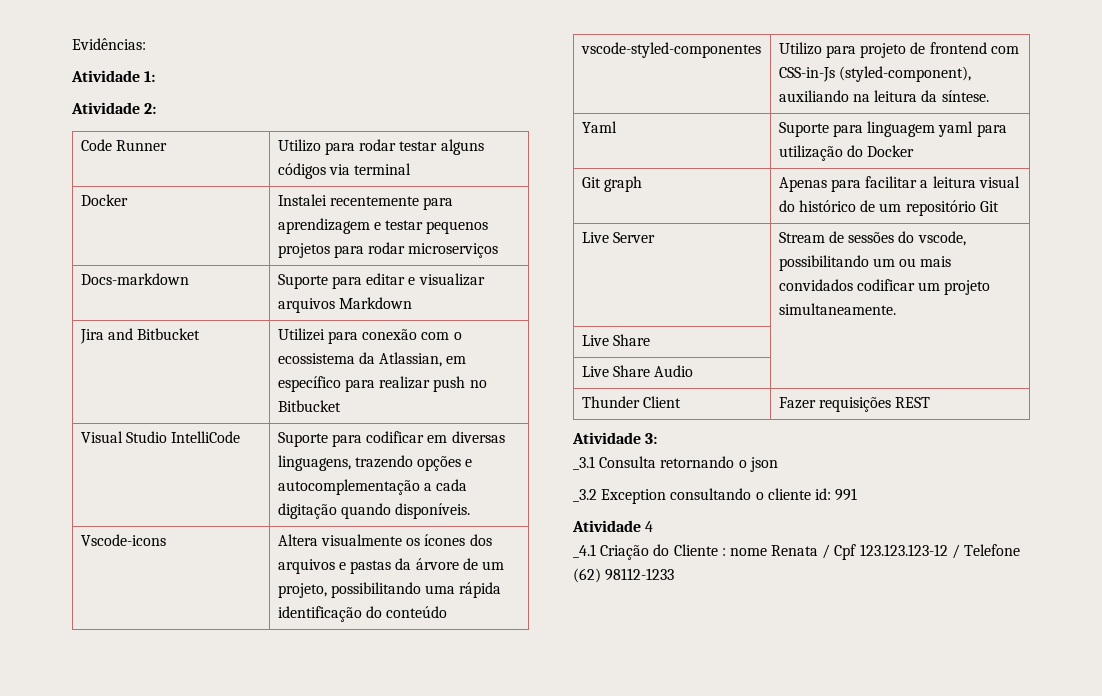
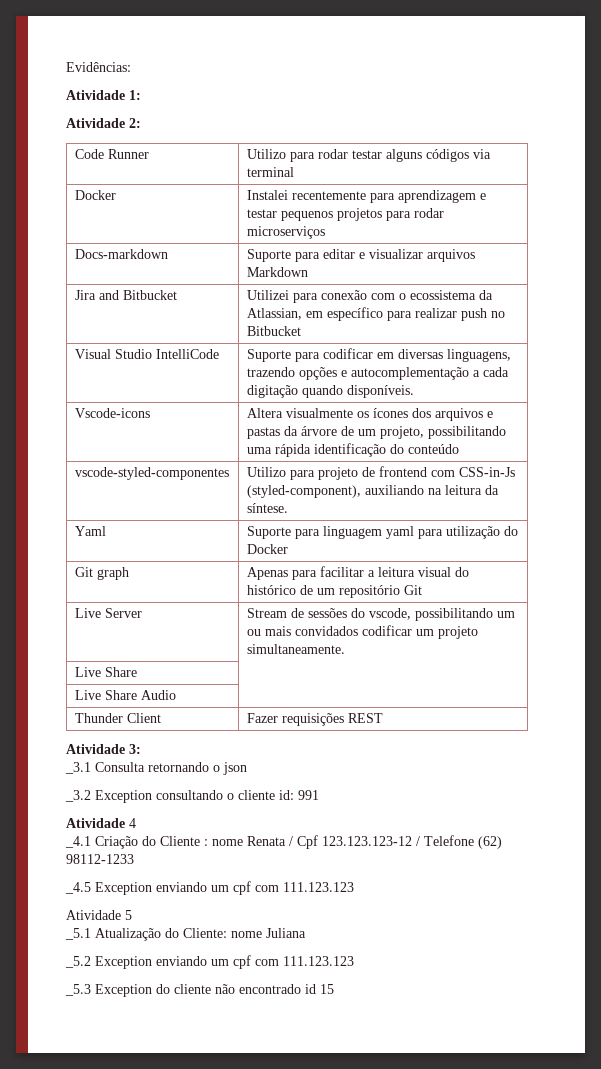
+ _4.5 Exception enviando um cpf com 111.123.123
+ Atividade 5
+ _5.1 Atualização do Cliente: nome Juliana
+ _5.2 Exception enviando um cpf com 111.123.123
+ _5.3 Exception do cliente não encontrado id 15

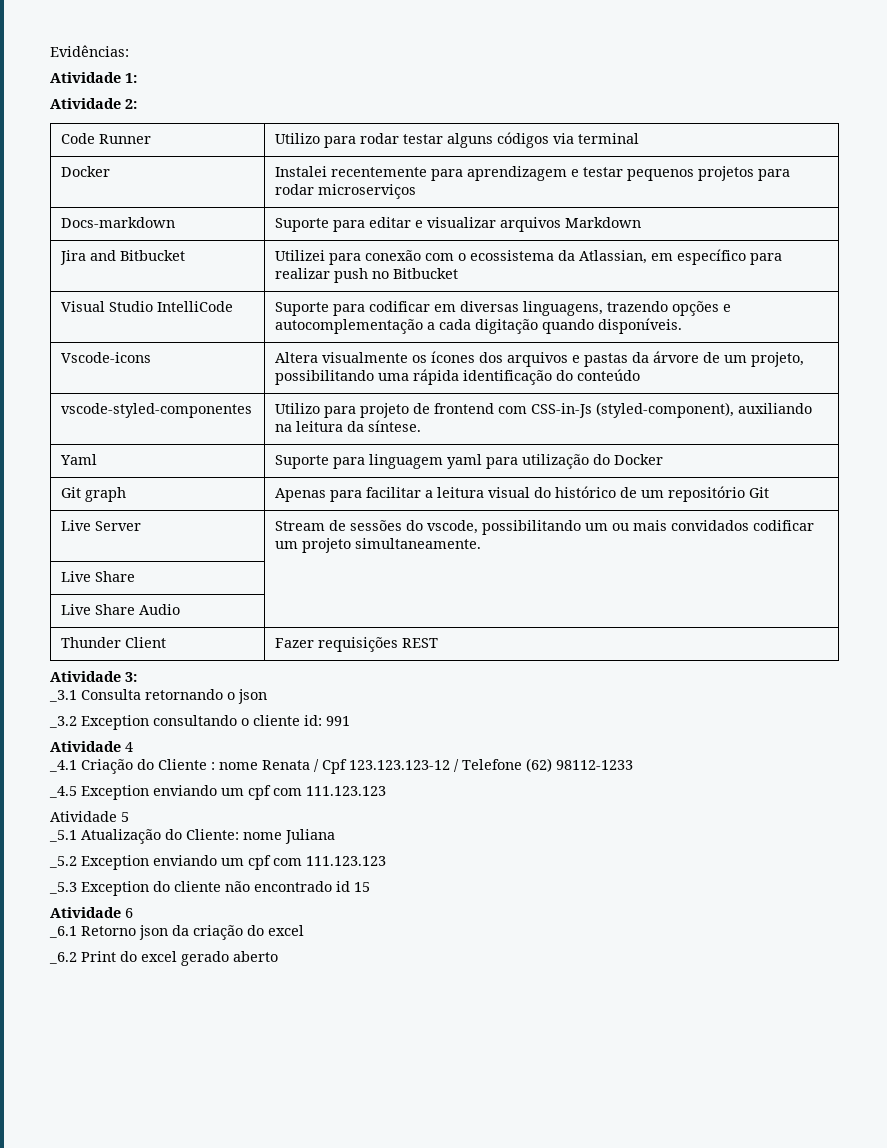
+ Atividade 6
+ _6.1 Retorno json da criação do excel
+ _6.2 Print do excel gerado aberto

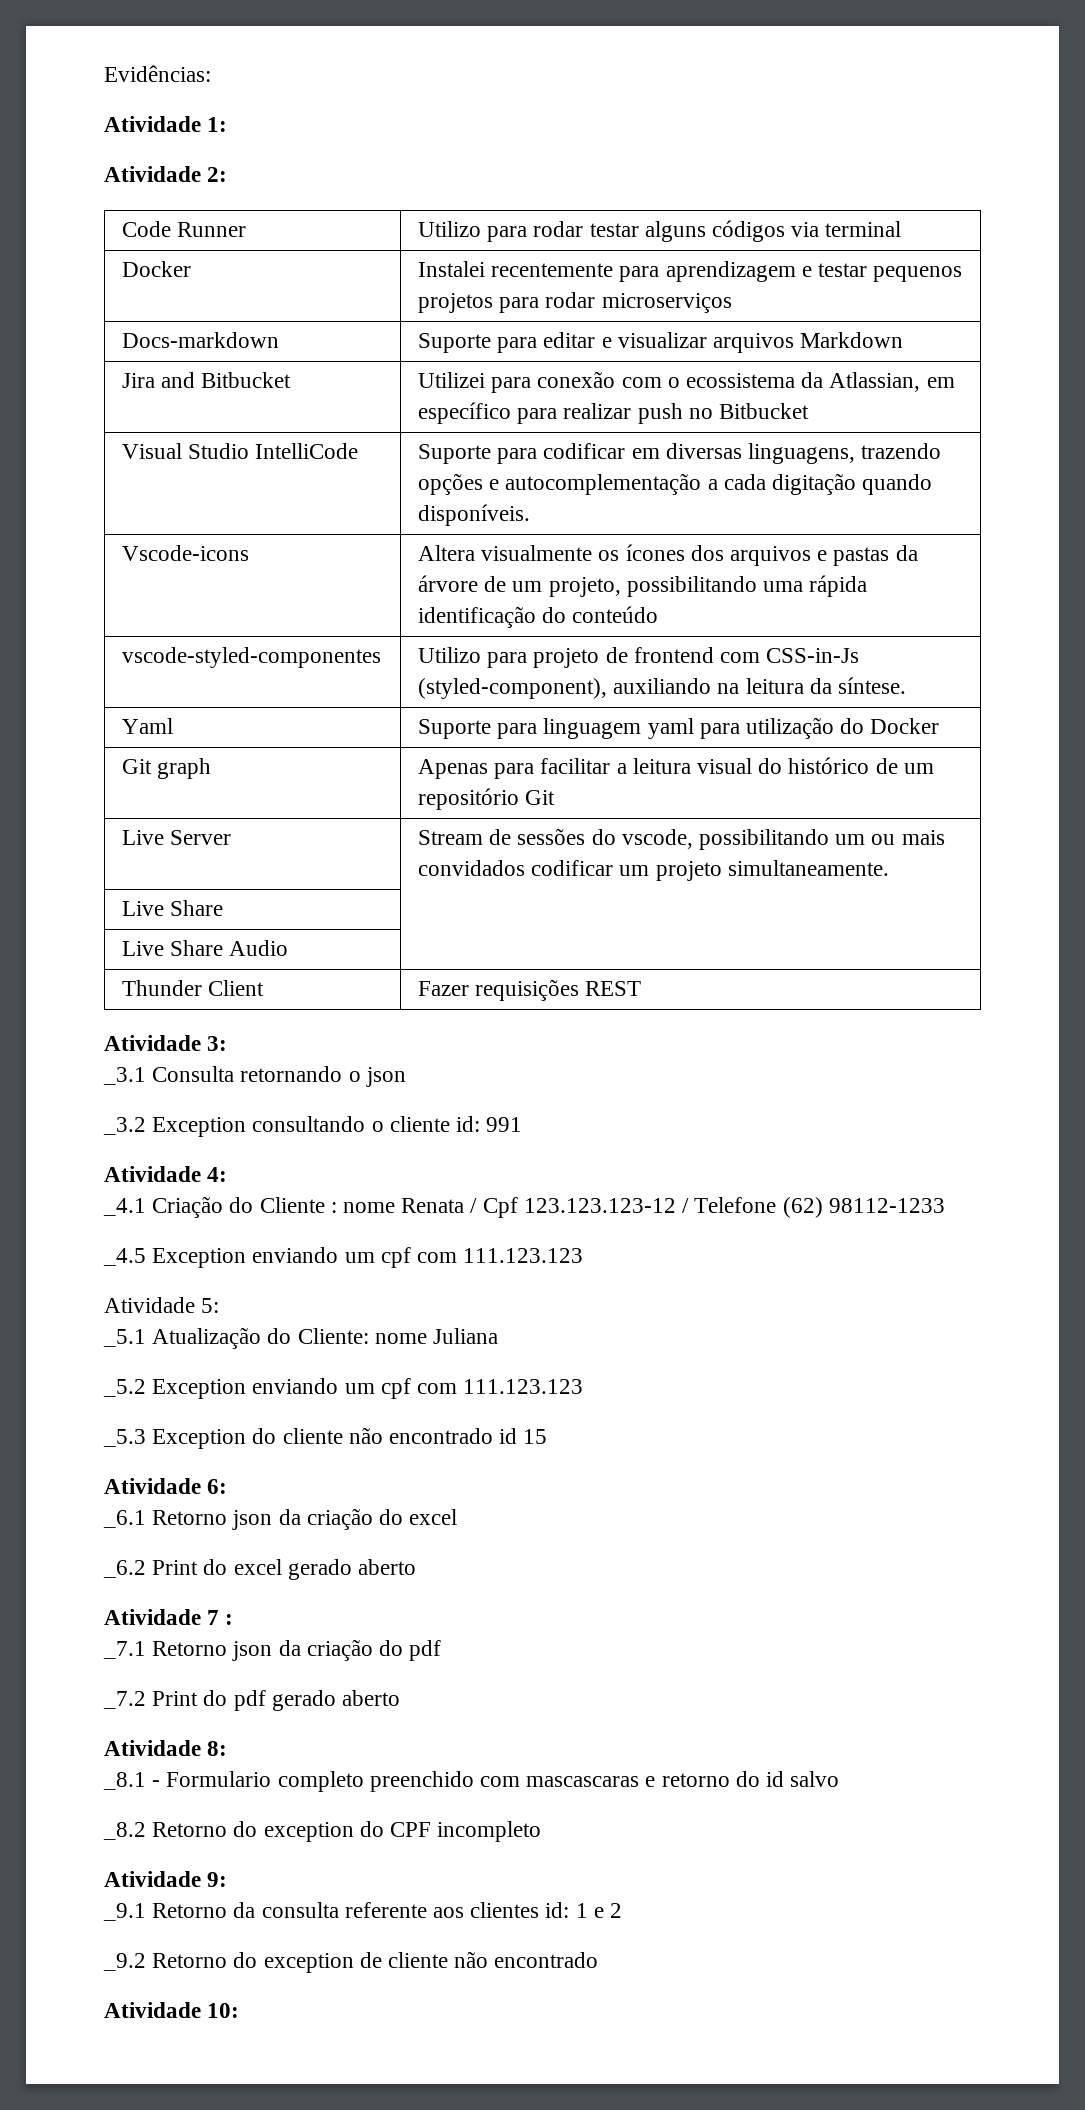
- Atividade 4
+ Atividade 4:
- Atividade 5
+ Atividade 5:
- Atividade 6
+ Atividade 6:
+ Atividade 7 :
+ _7.1 Retorno json da criação do pdf
+ _7.2 Print do pdf gerado aberto
+ Atividade 8:
+ _8.1 - Formulario completo preenchido com mascascaras e retorno do id salvo
+ _8.2 Retorno do exception do CPF incompleto
+ Atividade 9:
+ _9.1 Retorno da consulta referente aos clientes id: 1 e 2
+ _9.2 Retorno do exception de cliente não encontrado
+ Atividade 10:

